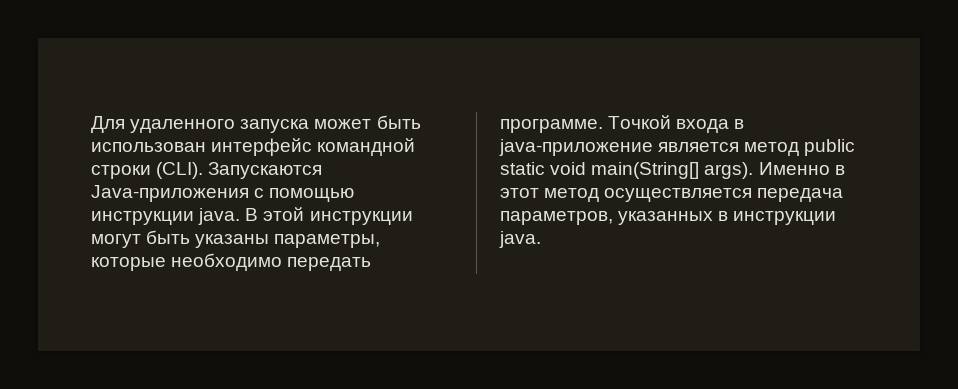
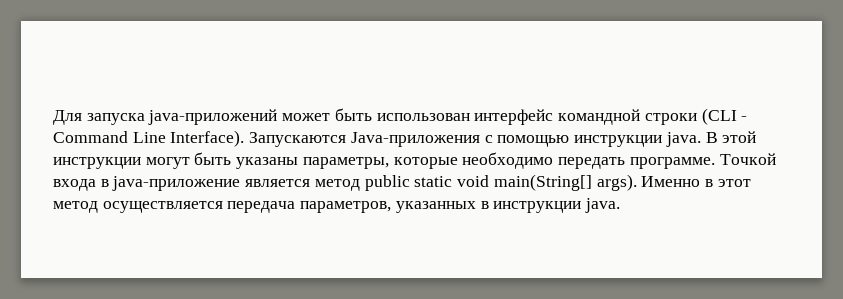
- Для удаленного запуска может быть использован интерфейс командной строки (CLI).
+ Для запуска java-приложений может быть использован интерфейс командной строки (CLI - Command Line Interface).

